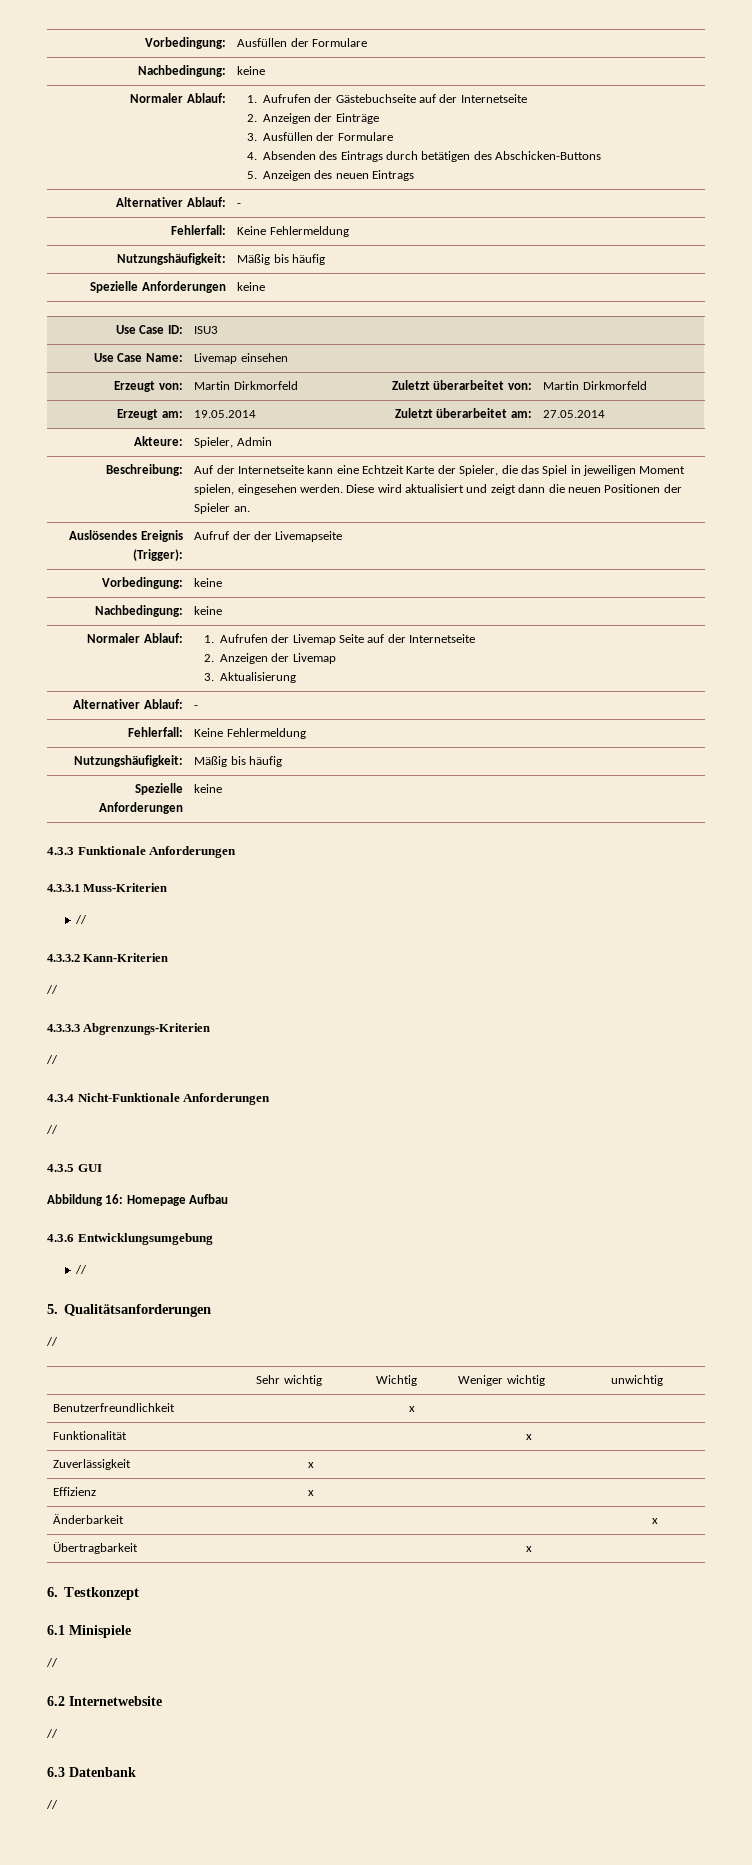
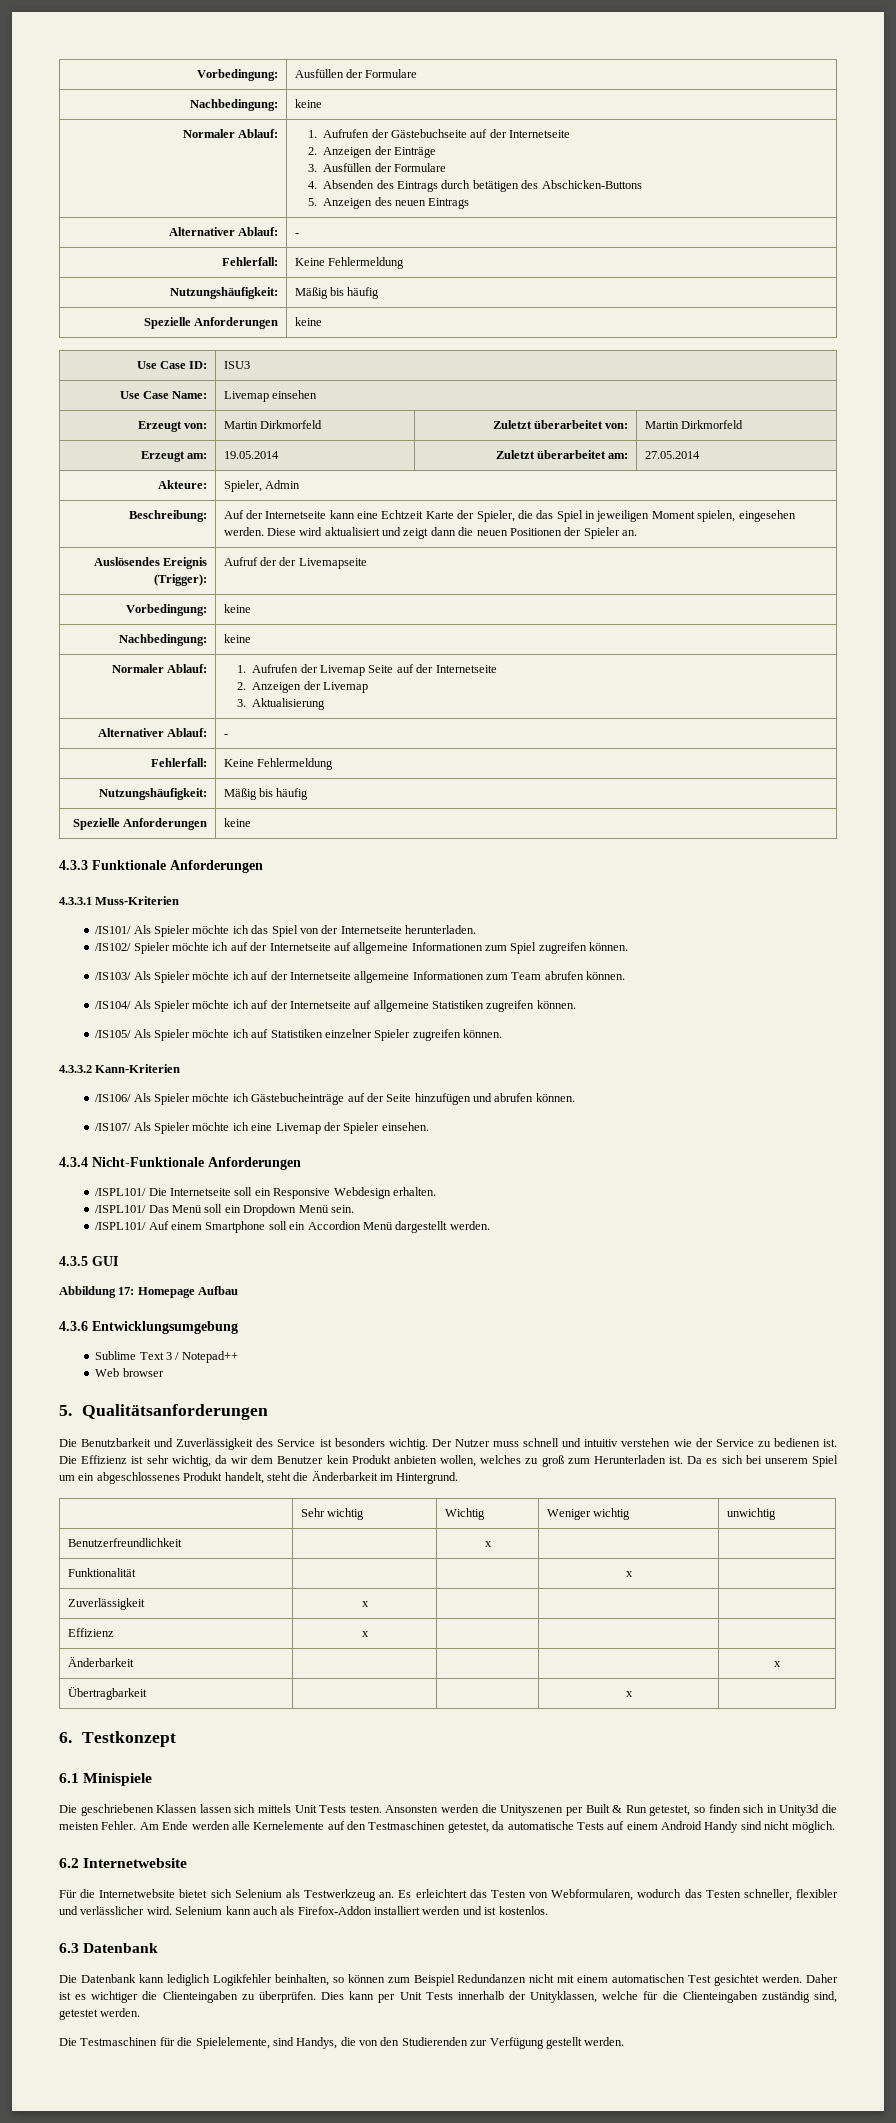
  4.3.3.1 Muss-Kriterien
- //
+ /IS101/ Als Spieler möchte ich das Spiel von der Internetseite herunterladen.
+ /IS102/ Spieler möchte ich auf der Internetseite auf allgemeine Informationen zum Spiel zugreifen können.
+ /IS103/ Als Spieler möchte ich auf der Internetseite allgemeine Informationen zum Team abrufen können.
+ /IS104/ Als Spieler möchte ich auf der Internetseite auf allgemeine Statistiken zugreifen können.
+ /IS105/ Als Spieler möchte ich auf Statistiken einzelner Spieler zugreifen können.
  4.3.3.2 Kann-Kriterien
- //
- 4.3.3.3 Abgrenzungs-Kriterien
- //
+ /IS106/ Als Spieler möchte ich Gästebucheinträge auf der Seite hinzufügen und abrufen können.
+ /IS107/ Als Spieler möchte ich eine Livemap der Spieler einsehen.
  4.3.4 Nicht-Funktionale Anforderungen
- //
+ /ISPL101/ Die Internetseite soll ein Responsive Webdesign erhalten.
+ /ISPL101/ Das Menü soll ein Dropdown Menü sein.
+ /ISPL101/ Auf einem Smartphone soll ein Accordion Menü dargestellt werden.
- Abbildung 16: Homepage Aufbau
+ Abbildung 17: Homepage Aufbau
  4.3.6 Entwicklungsumgebung
- //
+ Sublime Text 3 / Notepad++
+ Web browser
  5. Qualitätsanforderungen
- //
+ Die Benutzbarkeit und Zuverlässigkeit des Service ist besonders wichtig. Der Nutzer muss schnell und intuitiv verstehen wie der Service zu bedienen ist. Die Effizienz ist sehr wichtig, da wir dem Benutzer kein Produkt anbieten wollen, welches zu groß zum Herunterladen ist. Da es sich bei unserem Spiel um ein abgeschlossenes Produkt handelt, steht die Änderbarkeit im Hintergrund.
  6.1 Minispiele
- //
+ Die geschriebenen Klassen lassen sich mittels Unit Tests testen. Ansonsten werden die Unityszenen per Built & Run getestet, so finden sich in Unity3d die meisten Fehler. Am Ende werden alle Kernelemente auf den Testmaschinen getestet, da automatische Tests auf einem Android Handy sind nicht möglich.
  6.2 Internetwebsite
- //
+ Für die Internetwebsite bietet sich Selenium als Testwerkzeug an. Es erleichtert das Testen von Webformularen, wodurch das Testen schneller, flexibler und verlässlicher wird. Selenium kann auch als Firefox-Addon installiert werden und ist kostenlos.
  6.3 Datenbank
- //
+ Die Datenbank kann lediglich Logikfehler beinhalten, so können zum Beispiel Redundanzen nicht mit einem automatischen Test gesichtet werden. Daher ist es wichtiger die Clienteingaben zu überprüfen. Dies kann per Unit Tests innerhalb der Unityklassen, welche für die Clienteingaben zuständig sind, getestet werden.
+ Die Testmaschinen für die Spielelemente, sind Handys, die von den Studierenden zur Verfügung gestellt werden.

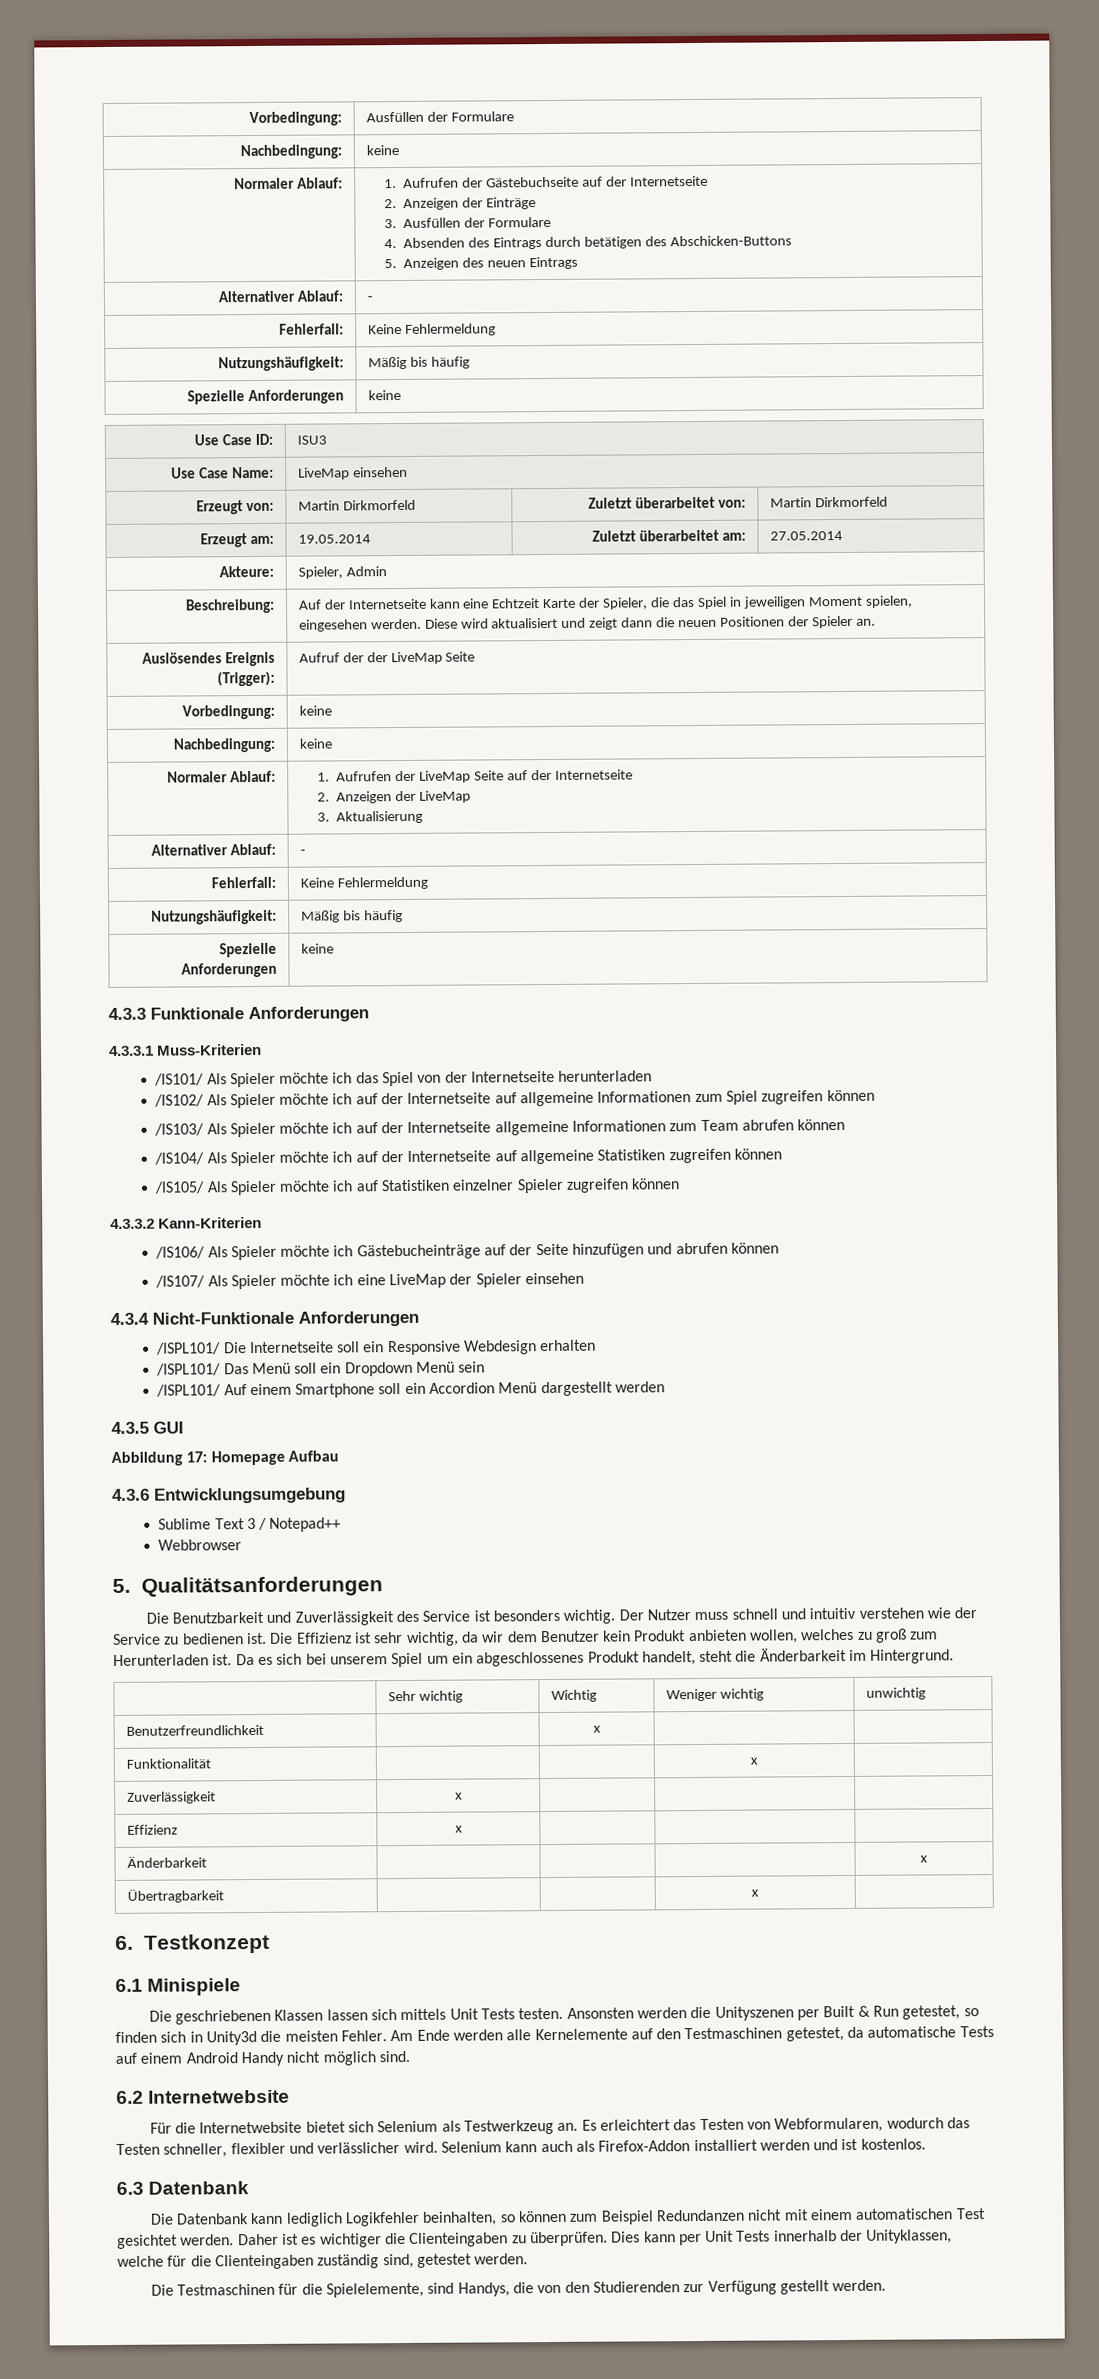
- Use Case Name: | Livemap einsehen
+ Use Case Name: | LiveMap einsehen
- Auslösendes Ereignis (Trigger): | Aufruf der der Livemapseite
+ Auslösendes Ereignis (Trigger): | Aufruf der der LiveMap Seite
- Normaler Ablauf: | 1. Aufrufen der Livemap Seite auf der Internetseite
- 2. Anzeigen der Livemap
+ Normaler Ablauf: | 1. Aufrufen der LiveMap Seite auf der Internetseite
+ 2. Anzeigen der LiveMap
- /IS101/ Als Spieler möchte ich das Spiel von der Internetseite herunterladen.
+ /IS101/ Als Spieler möchte ich das Spiel von der Internetseite herunterladen
- /IS102/ Spieler möchte ich auf der Internetseite auf allgemeine Informationen zum Spiel zugreifen können.
+ /IS102/ Als Spieler möchte ich auf der Internetseite auf allgemeine Informationen zum Spiel zugreifen können
- /IS103/ Als Spieler möchte ich auf der Internetseite allgemeine Informationen zum Team abrufen können.
+ /IS103/ Als Spieler möchte ich auf der Internetseite allgemeine Informationen zum Team abrufen können
- /IS104/ Als Spieler möchte ich auf der Internetseite auf allgemeine Statistiken zugreifen können.
+ /IS104/ Als Spieler möchte ich auf der Internetseite auf allgemeine Statistiken zugreifen können
- /IS105/ Als Spieler möchte ich auf Statistiken einzelner Spieler zugreifen können.
+ /IS105/ Als Spieler möchte ich auf Statistiken einzelner Spieler zugreifen können
- /IS106/ Als Spieler möchte ich Gästebucheinträge auf der Seite hinzufügen und abrufen können.
+ /IS106/ Als Spieler möchte ich Gästebucheinträge auf der Seite hinzufügen und abrufen können
- /IS107/ Als Spieler möchte ich eine Livemap der Spieler einsehen.
+ /IS107/ Als Spieler möchte ich eine LiveMap der Spieler einsehen
- /ISPL101/ Die Internetseite soll ein Responsive Webdesign erhalten.
+ /ISPL101/ Die Internetseite soll ein Responsive Webdesign erhalten
- /ISPL101/ Das Menü soll ein Dropdown Menü sein.
+ /ISPL101/ Das Menü soll ein Dropdown Menü sein
- /ISPL101/ Auf einem Smartphone soll ein Accordion Menü dargestellt werden.
+ /ISPL101/ Auf einem Smartphone soll ein Accordion Menü dargestellt werden
- Web browser
+ Webbrowser
- Am Ende werden alle Kernelemente auf den Testmaschinen getestet, da automatische Tests auf einem Android Handy sind nicht möglich.
+ Am Ende werden alle Kernelemente auf den Testmaschinen getestet, da automatische Tests auf einem Android Handy nicht möglich sind.

